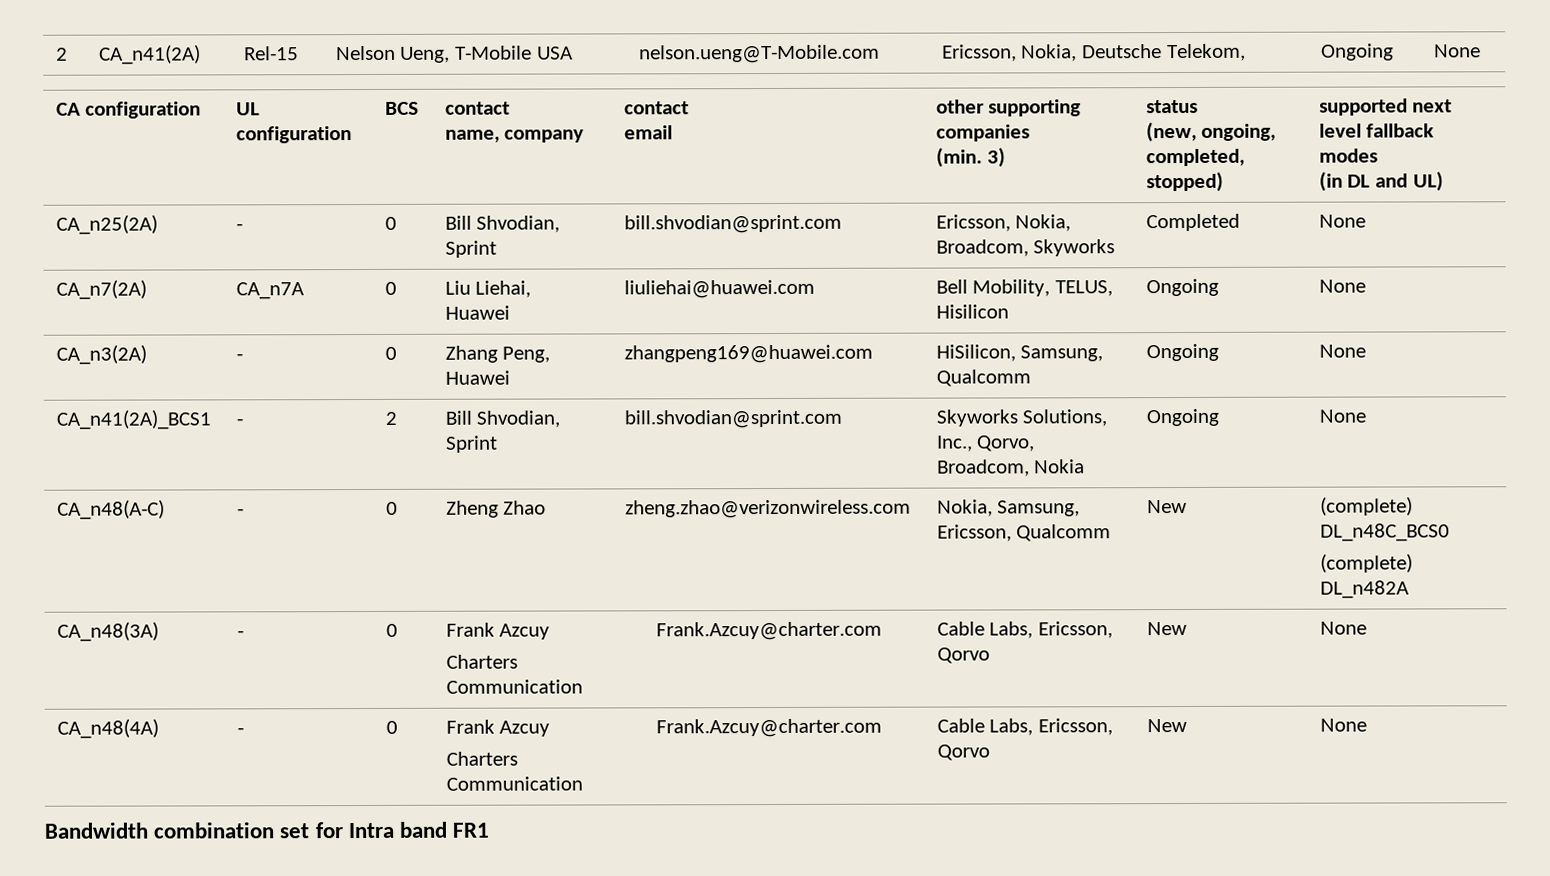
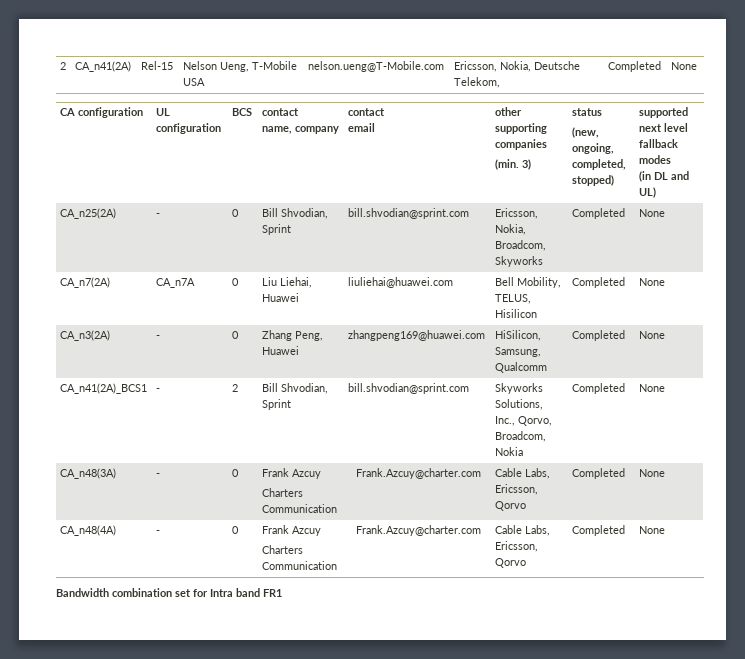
- 2 | CA_n41(2A) | Rel-15 | Nelson Ueng, T-Mobile USA | nelson.ueng@T-Mobile.com | Ericsson, Nokia, Deutsche Telekom, | Ongoing | None
+ 2 | CA_n41(2A) | Rel-15 | Nelson Ueng, T-Mobile USA | nelson.ueng@T-Mobile.com | Ericsson, Nokia, Deutsche Telekom, | Completed | None
- CA_n7(2A) | CA_n7A | 0 | Liu Liehai, Huawei | liuliehai@huawei.com | Bell Mobility, TELUS, Hisilicon | Ongoing | None
+ CA_n7(2A) | CA_n7A | 0 | Liu Liehai, Huawei | liuliehai@huawei.com | Bell Mobility, TELUS, Hisilicon | Completed | None
- CA_n3(2A) | - | 0 | Zhang Peng, Huawei | zhangpeng169@huawei.com | HiSilicon, Samsung, Qualcomm | Ongoing | None
+ CA_n3(2A) | - | 0 | Zhang Peng, Huawei | zhangpeng169@huawei.com | HiSilicon, Samsung, Qualcomm | Completed | None
- CA_n41(2A)_BCS1 | - | 2 | Bill Shvodian, Sprint | bill.shvodian@sprint.com | Skyworks Solutions, Inc., Qorvo, Broadcom, Nokia | Ongoing | None
- CA_n48(A-C) | - | 0 | Zheng Zhao | zheng.zhao@verizonwireless.com | Nokia, Samsung, Ericsson, Qualcomm | New | (complete) DL_n48C_BCS0
- (complete) DL_n482A
+ CA_n41(2A)_BCS1 | - | 2 | Bill Shvodian, Sprint | bill.shvodian@sprint.com | Skyworks Solutions, Inc., Qorvo, Broadcom, Nokia | Completed | None
  CA_n48(3A) | - | 0 | Frank Azcuy
- Charters Communication | Frank.Azcuy@charter.com | Cable Labs, Ericsson, Qorvo | New | None
+ Charters Communication | Frank.Azcuy@charter.com | Cable Labs, Ericsson, Qorvo | Completed | None
  CA_n48(4A) | - | 0 | Frank Azcuy
- Charters Communication | Frank.Azcuy@charter.com | Cable Labs, Ericsson, Qorvo | New | None
+ Charters Communication | Frank.Azcuy@charter.com | Cable Labs, Ericsson, Qorvo | Completed | None

